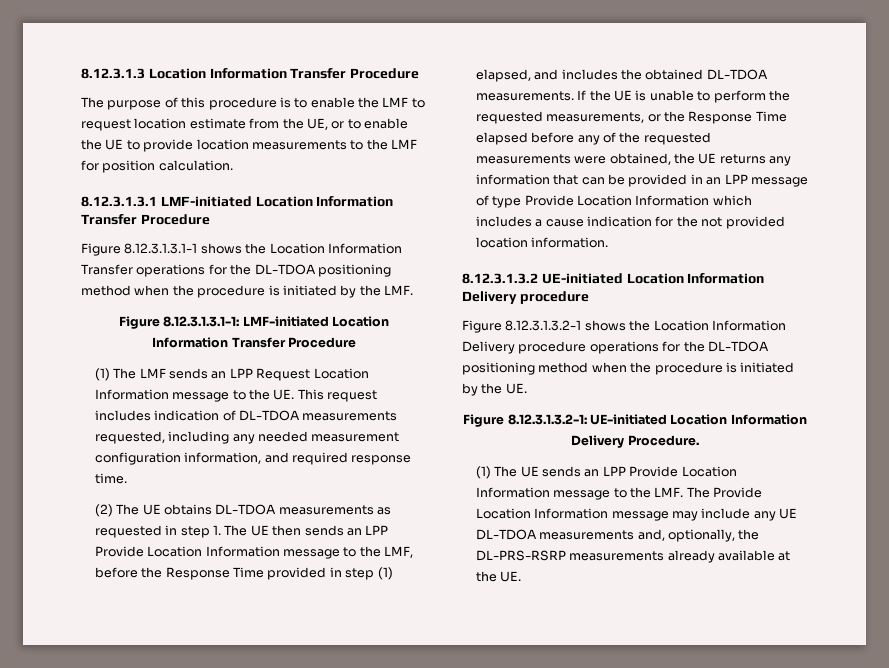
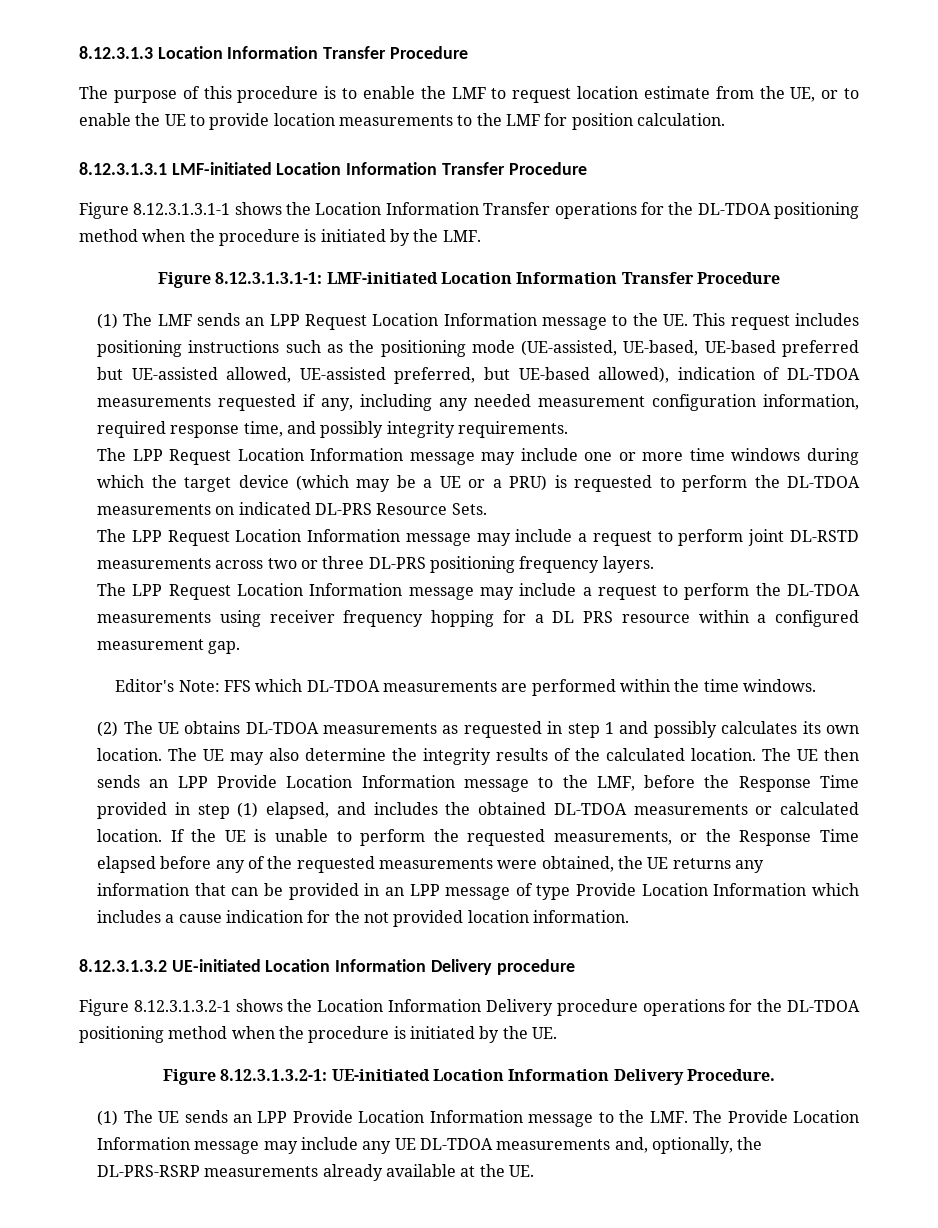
- (1) The LMF sends an LPP Request Location Information message to the UE. This request includes indication of DL-TDOA measurements requested, including any needed measurement configuration information, and required response time.
+ (1) The LMF sends an LPP Request Location Information message to the UE. This request includes positioning instructions such as the positioning mode (UE-assisted, UE-based, UE-based preferred but UE-assisted allowed, UE-assisted preferred, but UE-based allowed), indication of DL-TDOA measurements requested if any, including any needed measurement configuration information, required response time, and possibly integrity requirements.
+ The LPP Request Location Information message may include one or more time windows during which the target device (which may be a UE or a PRU) is requested to perform the DL-TDOA measurements on indicated DL-PRS Resource Sets.
+ The LPP Request Location Information message may include a request to perform joint DL-RSTD measurements across two or three DL-PRS positioning frequency layers.
+ The LPP Request Location Information message may include a request to perform the DL-TDOA measurements using receiver frequency hopping for a DL PRS resource within a configured measurement gap.
+ Editor's Note: FFS which DL-TDOA measurements are performed within the time windows.
- (2) The UE obtains DL-TDOA measurements as requested in step 1. The UE then sends an LPP Provide Location Information message to the LMF, before the Response Time provided in step (1) elapsed, and includes the obtained DL-TDOA measurements.
+ (2) The UE obtains DL-TDOA measurements as requested in step 1 and possibly calculates its own location. The UE may also determine the integrity results of the calculated location. The UE then sends an LPP Provide Location Information message to the LMF, before the Response Time provided in step (1) elapsed, and includes the obtained DL-TDOA measurements or calculated location.

